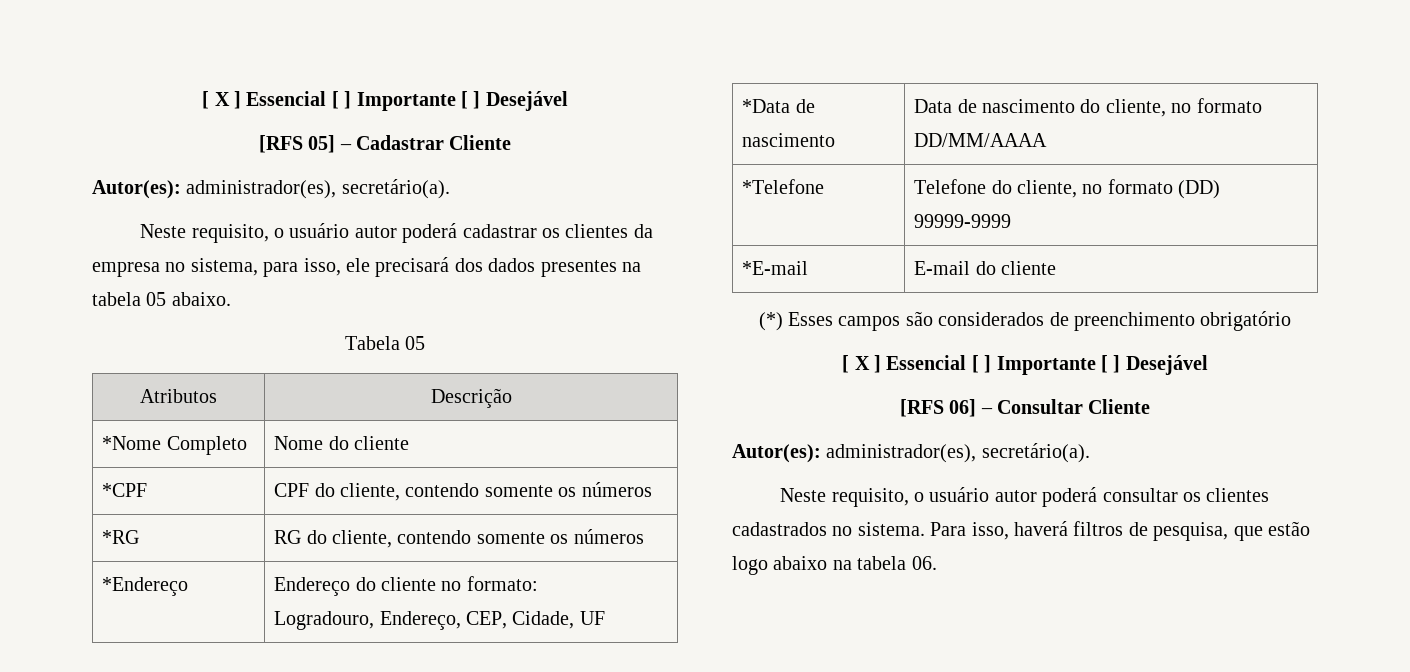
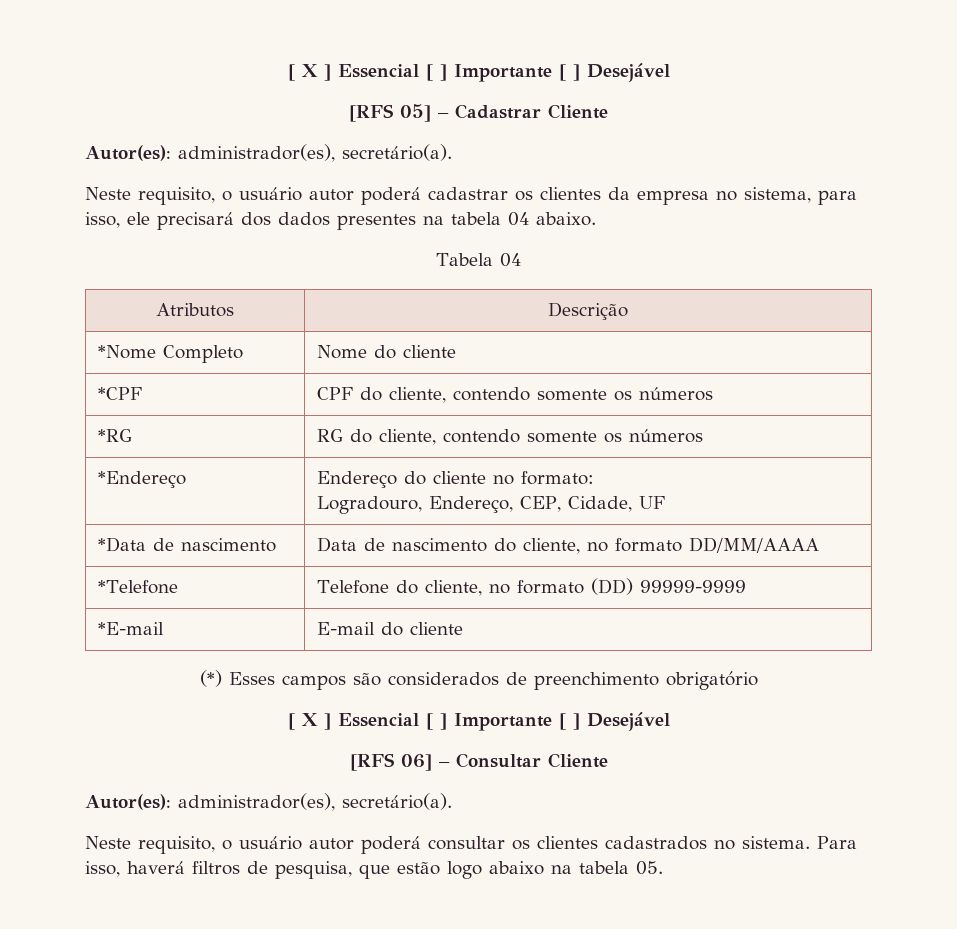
- Neste requisito, o usuário autor poderá cadastrar os clientes da empresa no sistema, para isso, ele precisará dos dados presentes na tabela 05 abaixo.
+ Neste requisito, o usuário autor poderá cadastrar os clientes da empresa no sistema, para isso, ele precisará dos dados presentes na tabela 04 abaixo.
- Tabela 05
+ Tabela 04
- Para isso, haverá filtros de pesquisa, que estão logo abaixo na tabela 06.
+ Para isso, haverá filtros de pesquisa, que estão logo abaixo na tabela 05.

